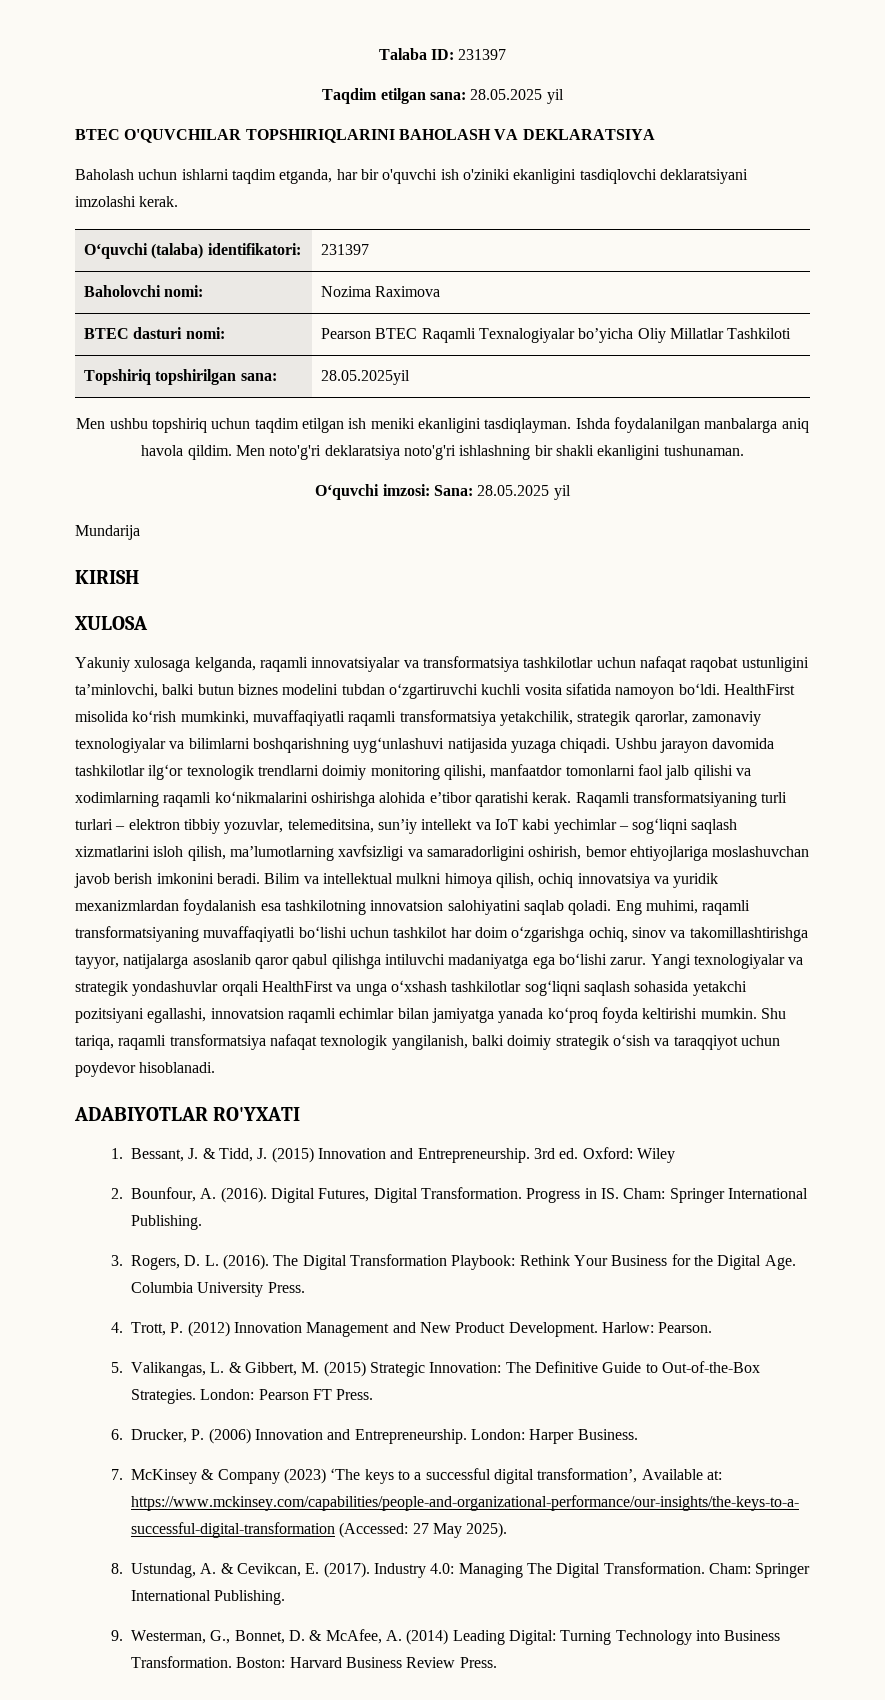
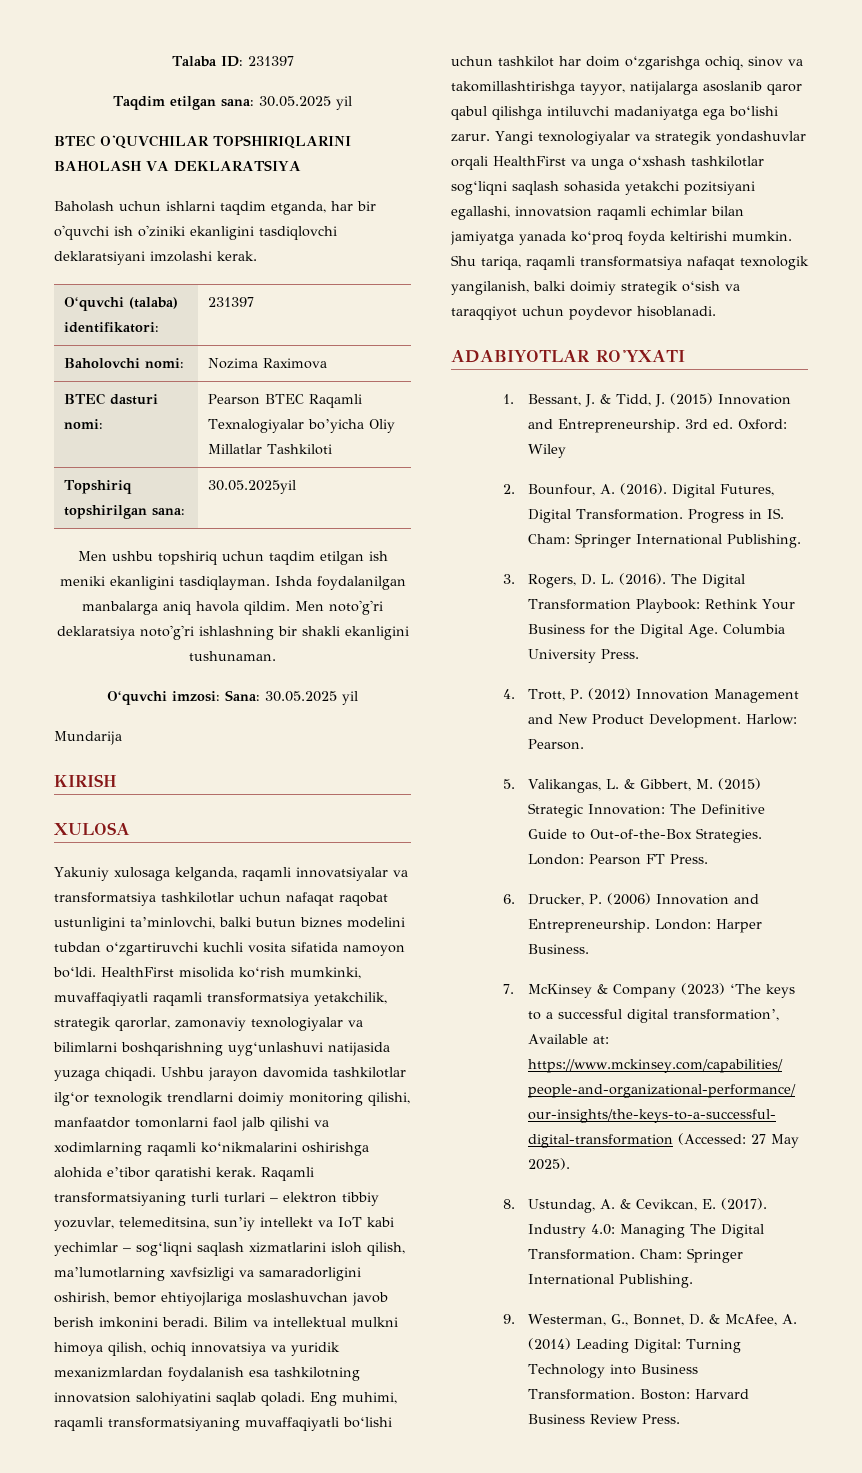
- Taqdim etilgan sana: 28.05.2025 yil
+ Taqdim etilgan sana: 30.05.2025 yil
- Topshiriq topshirilgan sana: | 28.05.2025yil
+ Topshiriq topshirilgan sana: | 30.05.2025yil
- O‘quvchi imzosi: Sana: 28.05.2025 yil
+ O‘quvchi imzosi: Sana: 30.05.2025 yil

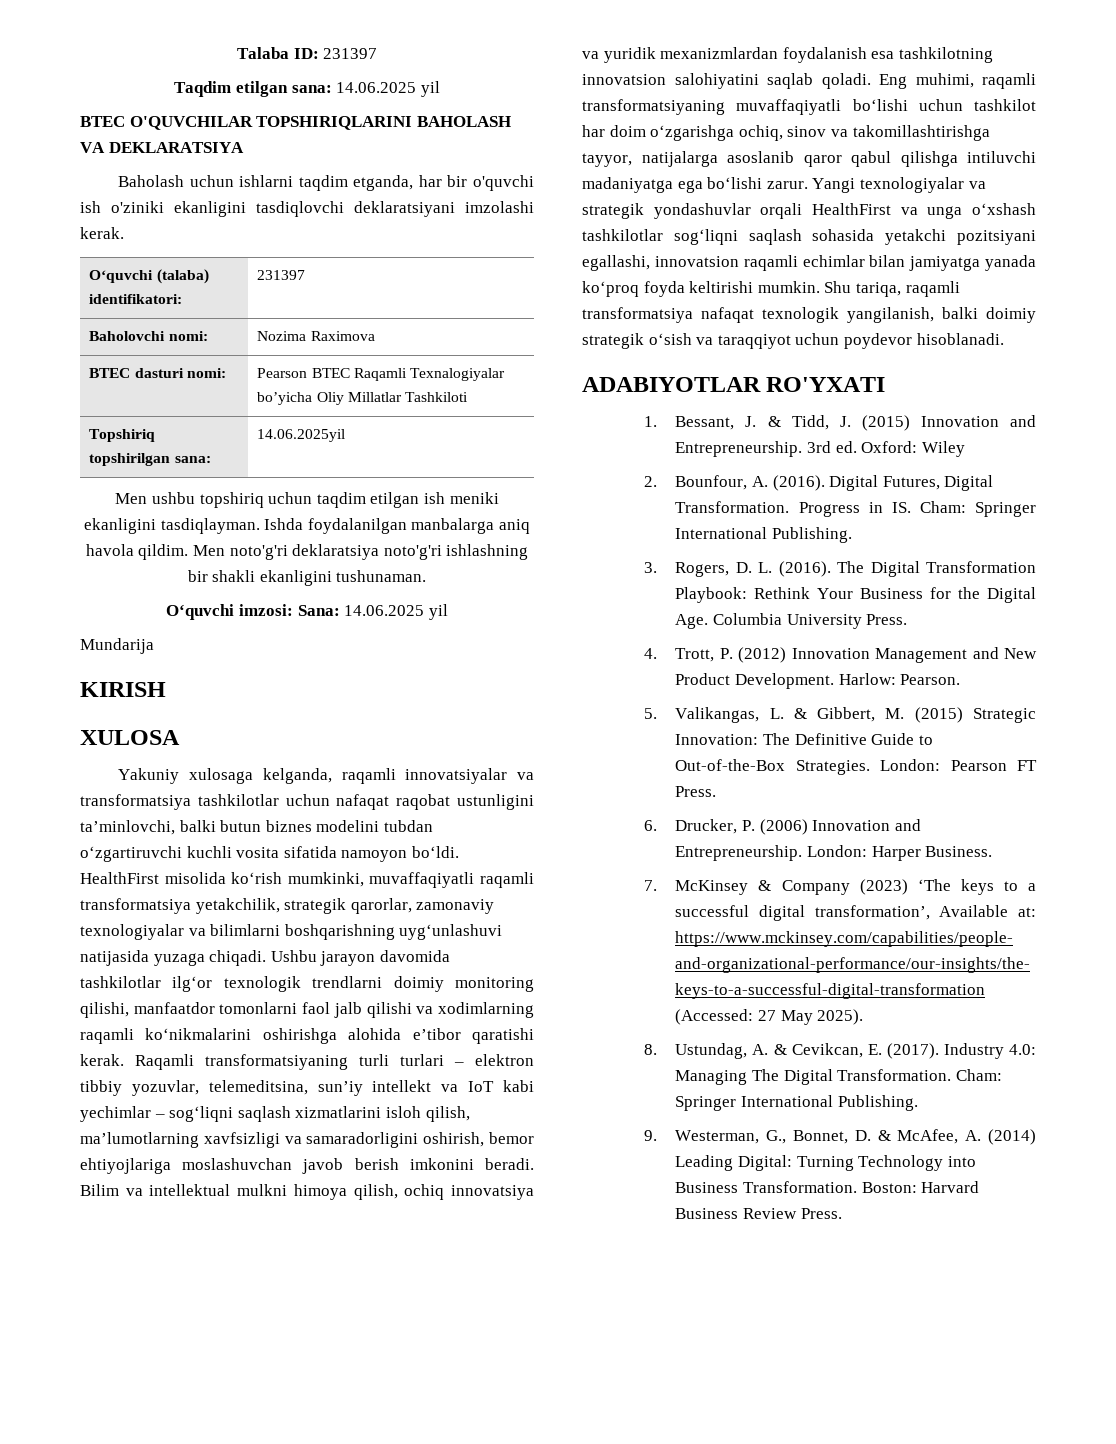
- Taqdim etilgan sana: 30.05.2025 yil
+ Taqdim etilgan sana: 14.06.2025 yil
- Topshiriq topshirilgan sana: | 30.05.2025yil
+ Topshiriq topshirilgan sana: | 14.06.2025yil
- O‘quvchi imzosi: Sana: 30.05.2025 yil
+ O‘quvchi imzosi: Sana: 14.06.2025 yil

